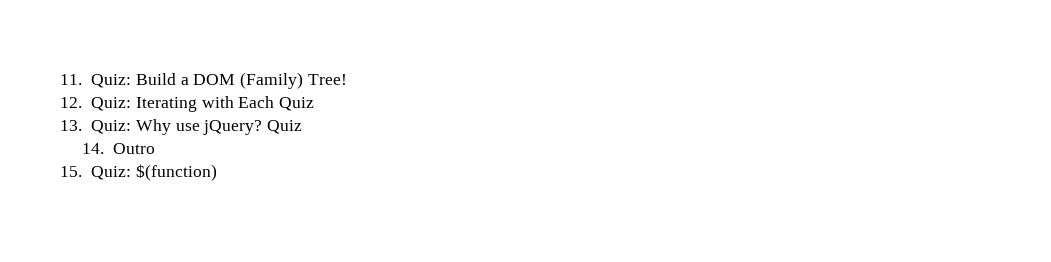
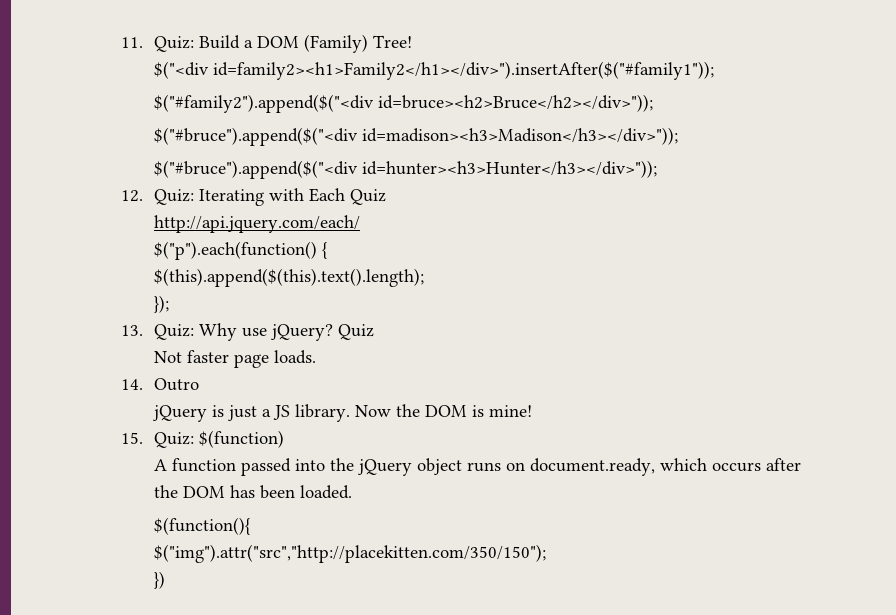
+ $("<div id=family2><h1>Family2</h1></div>").insertAfter($("#family1"));
+ $("#family2").append($("<div id=bruce><h2>Bruce</h2></div>"));
+ $("#bruce").append($("<div id=madison><h3>Madison</h3></div>"));
+ $("#bruce").append($("<div id=hunter><h3>Hunter</h3></div>"));
+ http://api.jquery.com/each/
+ $("p").each(function() {
+ $(this).append($(this).text().length);
+ });
+ Not faster page loads.
  14. Outro
+ jQuery is just a JS library. Now the DOM is mine!
  15. Quiz: $(function)
+ A function passed into the jQuery object runs on document.ready, which occurs after the DOM has been loaded.
+ $(function(){
+ $("img").attr("src","http://placekitten.com/350/150");
+ })

